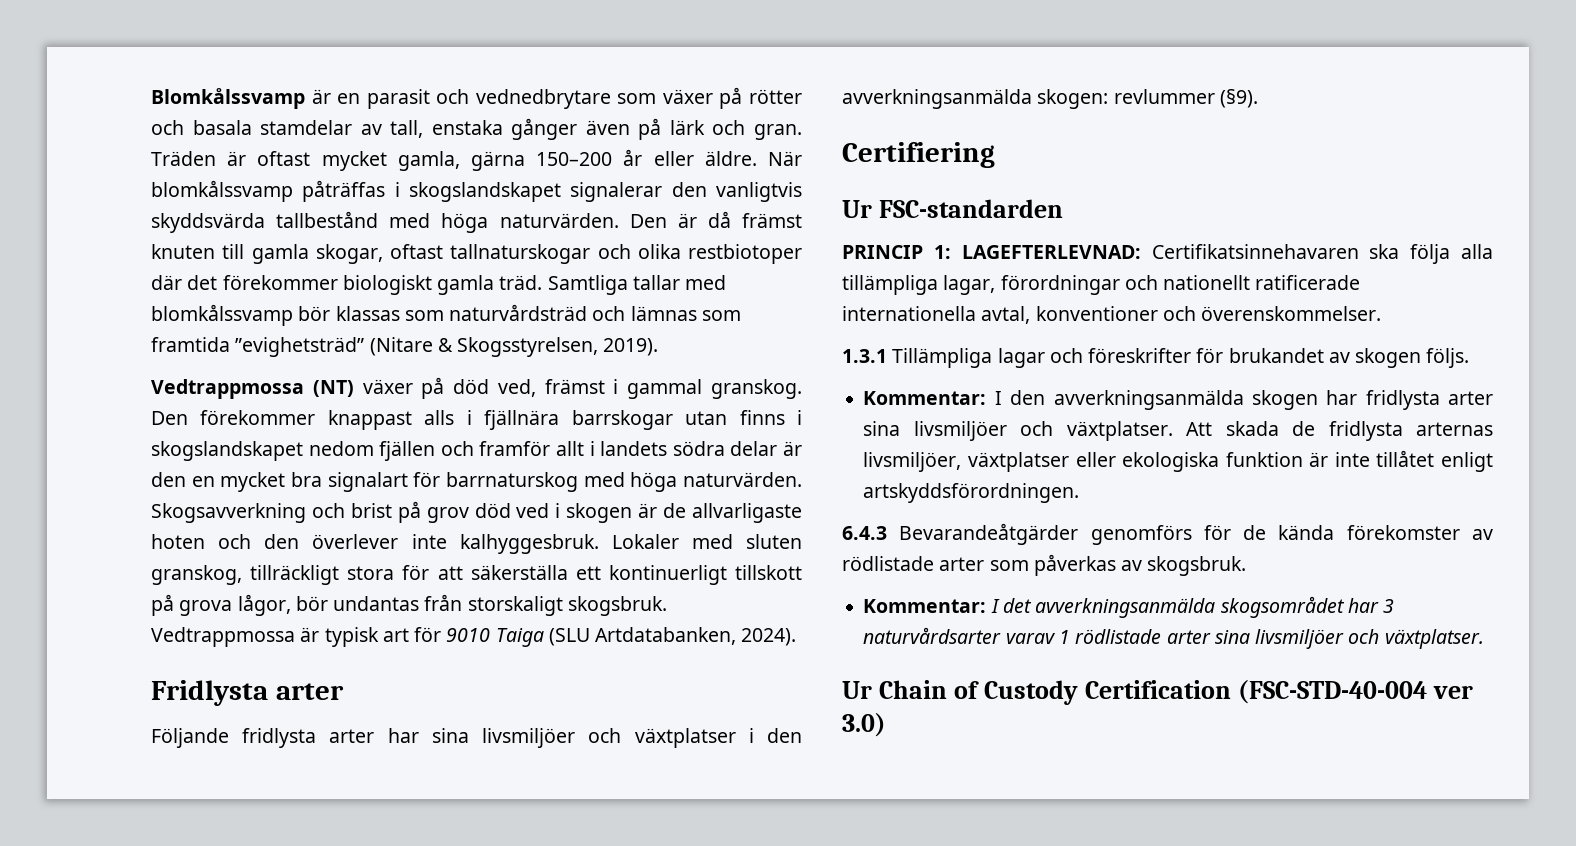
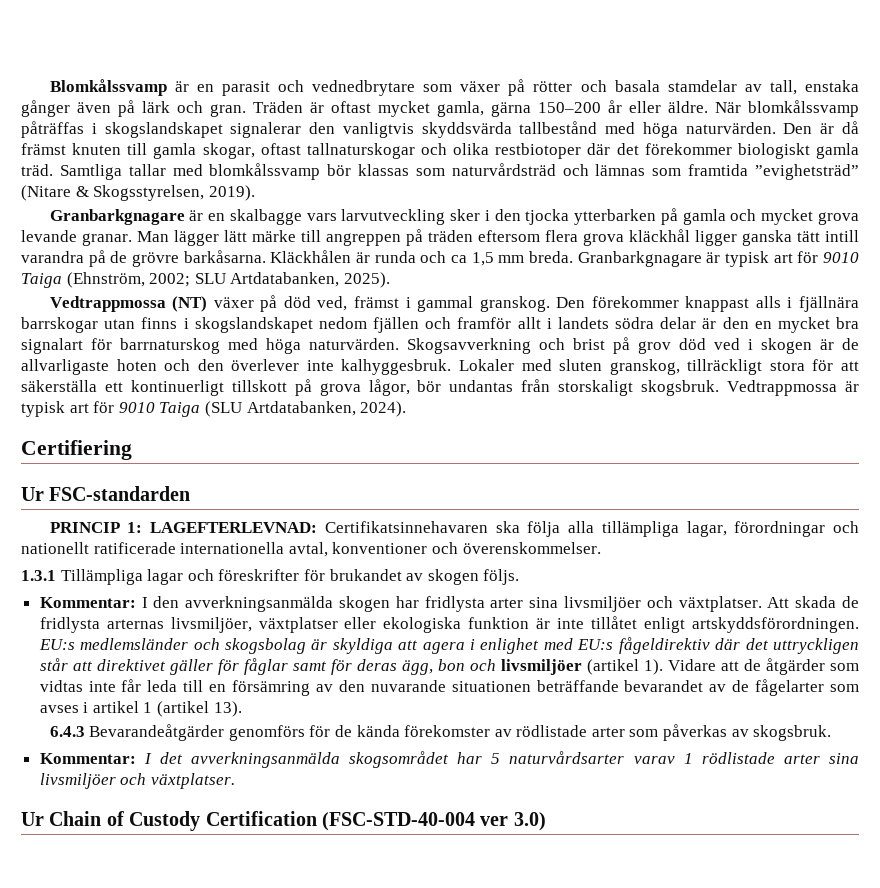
+ Granbarkgnagare är en skalbagge vars larvutveckling sker i den tjocka ytterbarken på gamla och mycket grova levande granar. Man lägger lätt märke till angreppen på träden eftersom flera grova kläckhål ligger ganska tätt intill varandra på de grövre barkåsarna. Kläckhålen är runda och ca 1,5 mm breda. Granbarkgnagare är typisk art för 9010 Taiga (Ehnström, 2002; SLU Artdatabanken, 2025).
- Fridlysta arter
- Följande fridlysta arter har sina livsmiljöer och växtplatser i den avverkningsanmälda skogen: revlummer (§9).
+ EU:s medlemsländer och skogsbolag är skyldiga att agera i enlighet med EU:s fågeldirektiv där det uttryckligen står att direktivet gäller för fåglar samt för deras ägg, bon och livsmiljöer (artikel 1). Vidare att de åtgärder som vidtas inte får leda till en försämring av den nuvarande situationen beträffande bevarandet av de fågelarter som avses i artikel 1 (artikel 13).
- Kommentar: I det avverkningsanmälda skogsområdet har 3 naturvårdsarter varav 1 rödlistade arter sina livsmiljöer och växtplatser.
+ Kommentar: I det avverkningsanmälda skogsområdet har 5 naturvårdsarter varav 1 rödlistade arter sina livsmiljöer och växtplatser.

